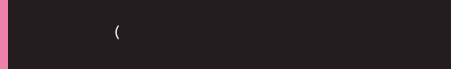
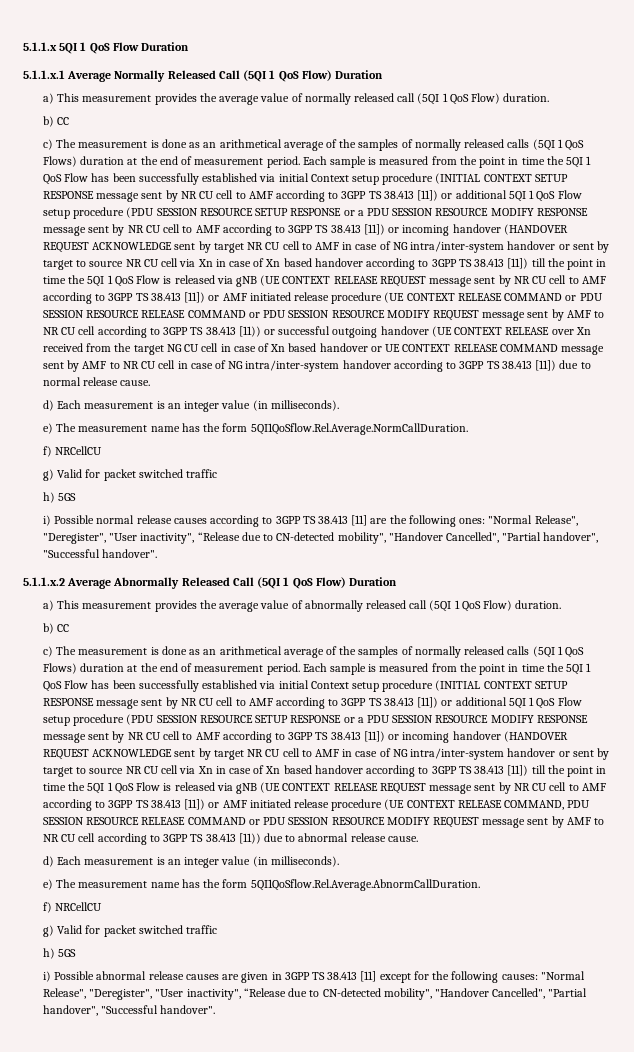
- (
+ 5.1.1.x 5QI 1 QoS Flow Duration
+ 5.1.1.x.1 Average Normally Released Call (5QI 1 QoS Flow) Duration
+ a) This measurement provides the average value of normally released call (5QI 1 QoS Flow) duration.
+ b) CC
+ c) The measurement is done as an arithmetical average of the samples of normally released calls (5QI 1 QoS Flows) duration at the end of measurement period. Each sample is measured from the point in time the 5QI 1 QoS Flow has been successfully established via initial Context setup procedure (INITIAL CONTEXT SETUP RESPONSE message sent by NR CU cell to AMF according to 3GPP TS 38.413 [11]) or additional 5QI 1 QoS Flow setup procedure (PDU SESSION RESOURCE SETUP RESPONSE or a PDU SESSION RESOURCE MODIFY RESPONSE message sent by NR CU cell to AMF according to 3GPP TS 38.413 [11]) or incoming handover (HANDOVER REQUEST ACKNOWLEDGE sent by target NR CU cell to AMF in case of NG intra/inter-system handover or sent by target to source NR CU cell via Xn in case of Xn based handover according to 3GPP TS 38.413 [11]) till the point in time the 5QI 1 QoS Flow is released via gNB (UE CONTEXT RELEASE REQUEST message sent by NR CU cell to AMF according to 3GPP TS 38.413 [11]) or AMF initiated release procedure (UE CONTEXT RELEASE COMMAND or PDU SESSION RESOURCE RELEASE COMMAND or PDU SESSION RESOURCE MODIFY REQUEST message sent by AMF to NR CU cell according to 3GPP TS 38.413 [11)) or successful outgoing handover (UE CONTEXT RELEASE over Xn received from the target NG CU cell in case of Xn based handover or UE CONTEXT RELEASE COMMAND message sent by AMF to NR CU cell in case of NG intra/inter-system handover according to 3GPP TS 38.413 [11]) due to normal release cause.
+ d) Each measurement is an integer value (in milliseconds).
+ e) The measurement name has the form 5QI1QoSflow.Rel.Average.NormCallDuration.
+ f) NRCellCU
+ g) Valid for packet switched traffic
+ h) 5GS
+ i) Possible normal release causes according to 3GPP TS 38.413 [11] are the following ones: "Normal Release", "Deregister", "User inactivity", “Release due to CN-detected mobility", "Handover Cancelled", "Partial handover", "Successful handover".
+ 5.1.1.x.2 Average Abnormally Released Call (5QI 1 QoS Flow) Duration
+ a) This measurement provides the average value of abnormally released call (5QI 1 QoS Flow) duration.
+ b) CC
+ c) The measurement is done as an arithmetical average of the samples of normally released calls (5QI 1 QoS Flows) duration at the end of measurement period. Each sample is measured from the point in time the 5QI 1 QoS Flow has been successfully established via initial Context setup procedure (INITIAL CONTEXT SETUP RESPONSE message sent by NR CU cell to AMF according to 3GPP TS 38.413 [11]) or additional 5QI 1 QoS Flow setup procedure (PDU SESSION RESOURCE SETUP RESPONSE or a PDU SESSION RESOURCE MODIFY RESPONSE message sent by NR CU cell to AMF according to 3GPP TS 38.413 [11]) or incoming handover (HANDOVER REQUEST ACKNOWLEDGE sent by target NR CU cell to AMF in case of NG intra/inter-system handover or sent by target to source NR CU cell via Xn in case of Xn based handover according to 3GPP TS 38.413 [11]) till the point in time the 5QI 1 QoS Flow is released via gNB (UE CONTEXT RELEASE REQUEST message sent by NR CU cell to AMF according to 3GPP TS 38.413 [11]) or AMF initiated release procedure (UE CONTEXT RELEASE COMMAND, PDU SESSION RESOURCE RELEASE COMMAND or PDU SESSION RESOURCE MODIFY REQUEST message sent by AMF to NR CU cell according to 3GPP TS 38.413 [11)) due to abnormal release cause.
+ d) Each measurement is an integer value (in milliseconds).
+ e) The measurement name has the form 5QI1QoSflow.Rel.Average.AbnormCallDuration.
+ f) NRCellCU
+ g) Valid for packet switched traffic
+ h) 5GS
+ i) Possible abnormal release causes are given in 3GPP TS 38.413 [11] except for the following causes: "Normal Release", "Deregister", "User inactivity", “Release due to CN-detected mobility", "Handover Cancelled", "Partial handover", "Successful handover".

